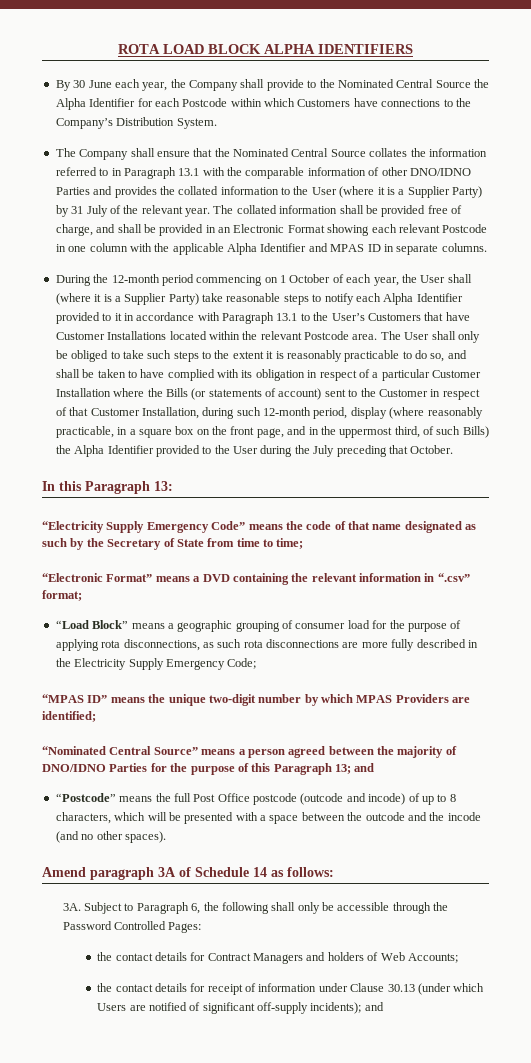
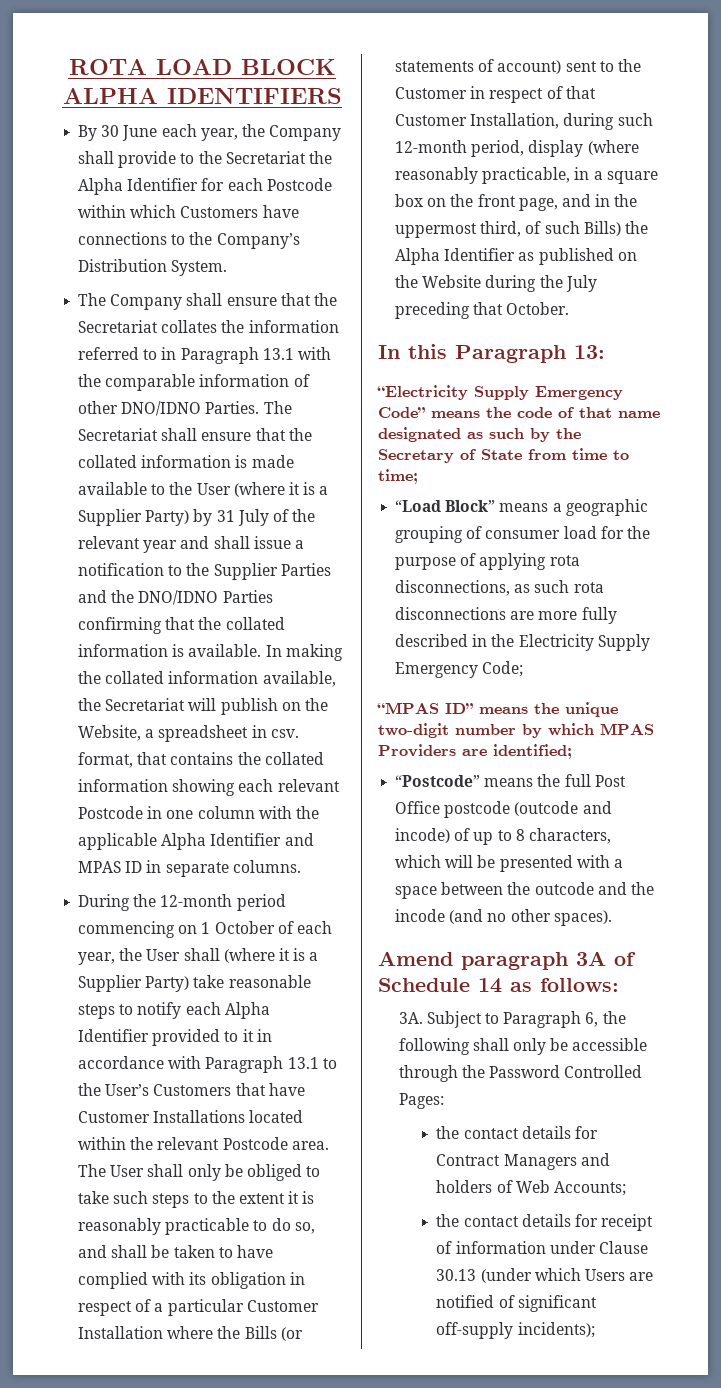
- By 30 June each year, the Company shall provide to the Nominated Central Source the Alpha Identifier for each Postcode within which Customers have connections to the Company’s Distribution System.
+ By 30 June each year, the Company shall provide to the Secretariat the Alpha Identifier for each Postcode within which Customers have connections to the Company’s Distribution System.
- The Company shall ensure that the Nominated Central Source collates the information referred to in Paragraph 13.1 with the comparable information of other DNO/IDNO Parties and provides the collated information to the User (where it is a Supplier Party) by 31 July of the relevant year. The collated information shall be provided free of charge, and shall be provided in an Electronic Format showing each relevant Postcode in one column with the applicable Alpha Identifier and MPAS ID in separate columns.
+ The Company shall ensure that the Secretariat collates the information referred to in Paragraph 13.1 with the comparable information of other DNO/IDNO Parties. The Secretariat shall ensure that the collated information is made available to the User (where it is a Supplier Party) by 31 July of the relevant year and shall issue a notification to the Supplier Parties and the DNO/IDNO Parties confirming that the collated information is available. In making the collated information available, the Secretariat will publish on the Website, a spreadsheet in csv. format, that contains the collated information showing each relevant Postcode in one column with the applicable Alpha Identifier and MPAS ID in separate columns.
- The User shall only be obliged to take such steps to the extent it is reasonably practicable to do so, and shall be taken to have complied with its obligation in respect of a particular Customer Installation where the Bills (or statements of account) sent to the Customer in respect of that Customer Installation, during such 12-month period, display (where reasonably practicable, in a square box on the front page, and in the uppermost third, of such Bills) the Alpha Identifier provided to the User during the July preceding that October.
+ The User shall only be obliged to take such steps to the extent it is reasonably practicable to do so, and shall be taken to have complied with its obligation in respect of a particular Customer Installation where the Bills (or statements of account) sent to the Customer in respect of that Customer Installation, during such 12-month period, display (where reasonably practicable, in a square box on the front page, and in the uppermost third, of such Bills) the Alpha Identifier as published on the Website during the July preceding that October.
- “Electronic Format” means a DVD containing the relevant information in “.csv” format;
- “Nominated Central Source” means a person agreed between the majority of DNO/IDNO Parties for the purpose of this Paragraph 13; and
- the contact details for receipt of information under Clause 30.13 (under which Users are notified of significant off-supply incidents); and
+ the contact details for receipt of information under Clause 30.13 (under which Users are notified of significant off-supply incidents);

